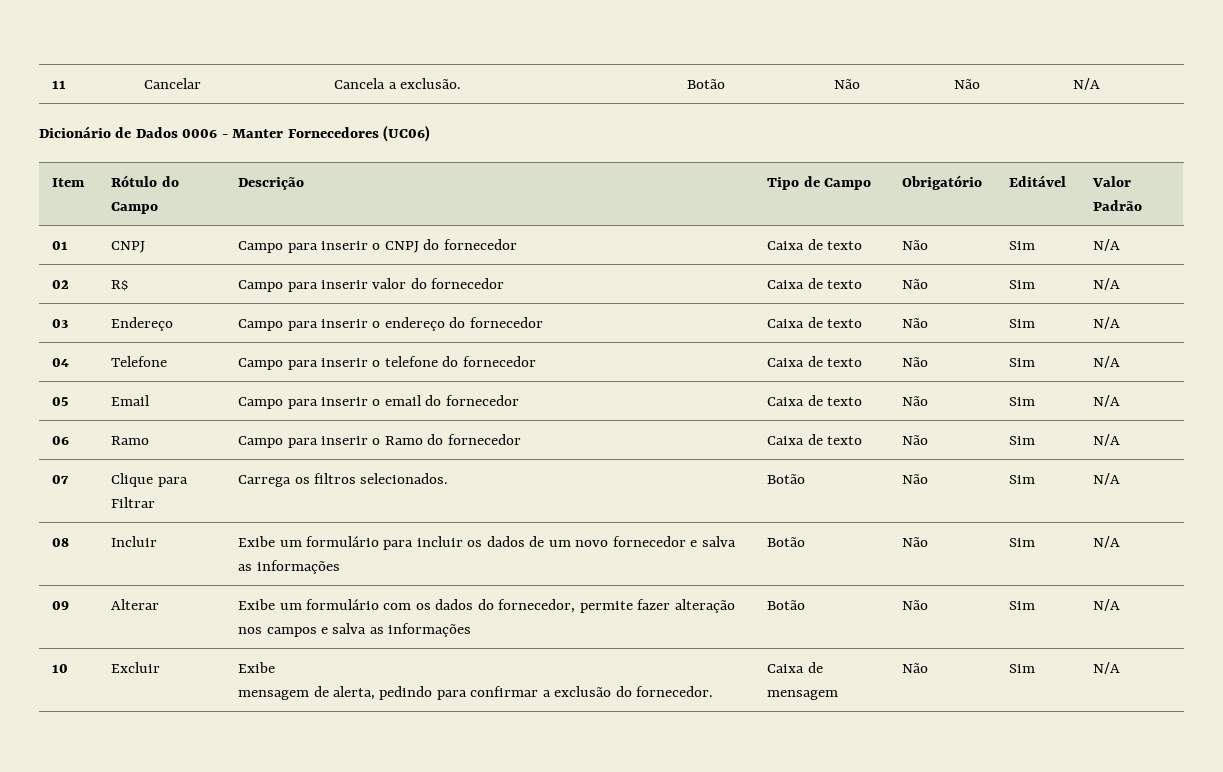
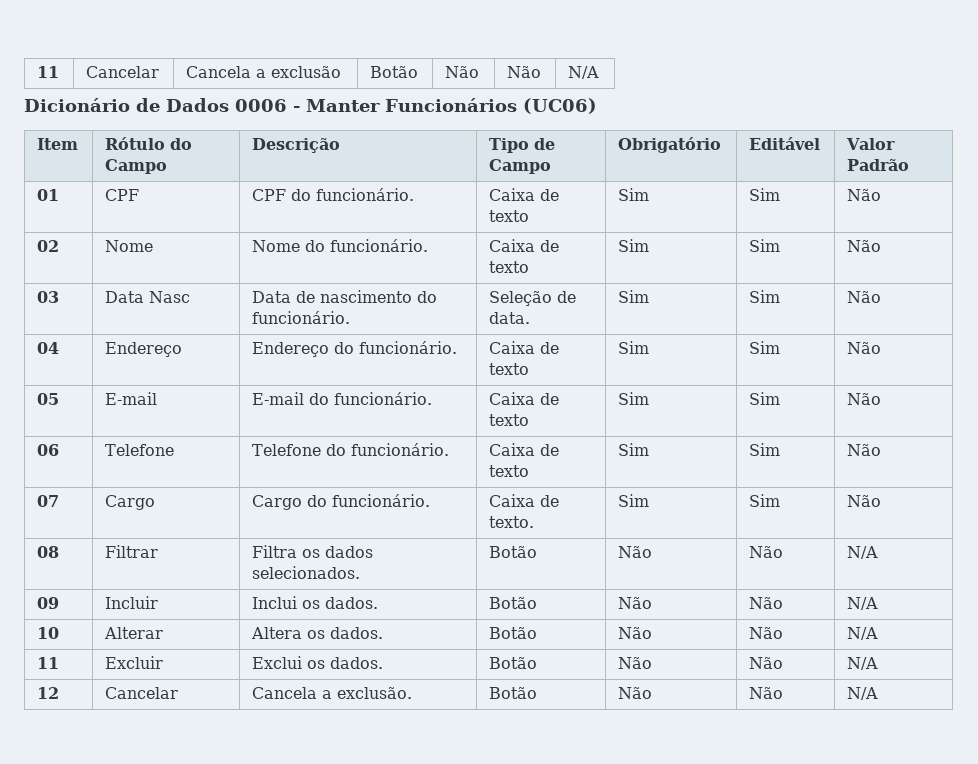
- 11 | Cancelar | Cancela a exclusão. | Botão | Não | Não | N/A
+ 11 | Cancelar | Cancela a exclusão | Botão | Não | Não | N/A
- Dicionário de Dados 0006 - Manter Fornecedores (UC06)
+ Dicionário de Dados 0006 - Manter Funcionários (UC06)
- 01 | CNPJ | Campo para inserir o CNPJ do fornecedor | Caixa de texto | Não | Sim | N/A
+ 01 | CPF | CPF do funcionário. | Caixa de texto | Sim | Sim | Não
- 02 | R$ | Campo para inserir valor do fornecedor | Caixa de texto | Não | Sim | N/A
+ 02 | Nome | Nome do funcionário. | Caixa de texto | Sim | Sim | Não
- 03 | Endereço | Campo para inserir o endereço do fornecedor | Caixa de texto | Não | Sim | N/A
- 04 | Telefone | Campo para inserir o telefone do fornecedor | Caixa de texto | Não | Sim | N/A
- 05 | Email | Campo para inserir o email do fornecedor | Caixa de texto | Não | Sim | N/A
- 06 | Ramo | Campo para inserir o Ramo do fornecedor | Caixa de texto | Não | Sim | N/A
- 07 | Clique para Filtrar | Carrega os filtros selecionados. | Botão | Não | Sim | N/A
- 08 | Incluir | Exibe um formulário para incluir os dados de um novo fornecedor e salva as informações | Botão | Não | Sim | N/A
- 09 | Alterar | Exibe um formulário com os dados do fornecedor, permite fazer alteração nos campos e salva as informações | Botão | Não | Sim | N/A
- 10 | Excluir | Exibe
- mensagem de alerta, pedindo para confirmar a exclusão do fornecedor. | Caixa de mensagem | Não | Sim | N/A
+ 03 | Data Nasc | Data de nascimento do funcionário. | Seleção de data. | Sim | Sim | Não
+ 04 | Endereço | Endereço do funcionário. | Caixa de texto | Sim | Sim | Não
+ 05 | E-mail | E-mail do funcionário. | Caixa de texto | Sim | Sim | Não
+ 06 | Telefone | Telefone do funcionário. | Caixa de texto | Sim | Sim | Não
+ 07 | Cargo | Cargo do funcionário. | Caixa de texto. | Sim | Sim | Não
+ 08 | Filtrar | Filtra os dados selecionados. | Botão | Não | Não | N/A
+ 09 | Incluir | Inclui os dados. | Botão | Não | Não | N/A
+ 10 | Alterar | Altera os dados. | Botão | Não | Não | N/A
+ 11 | Excluir | Exclui os dados. | Botão | Não | Não | N/A
+ 12 | Cancelar | Cancela a exclusão. | Botão | Não | Não | N/A

